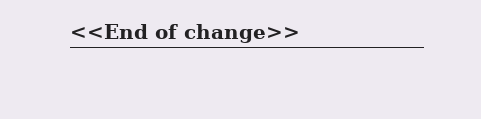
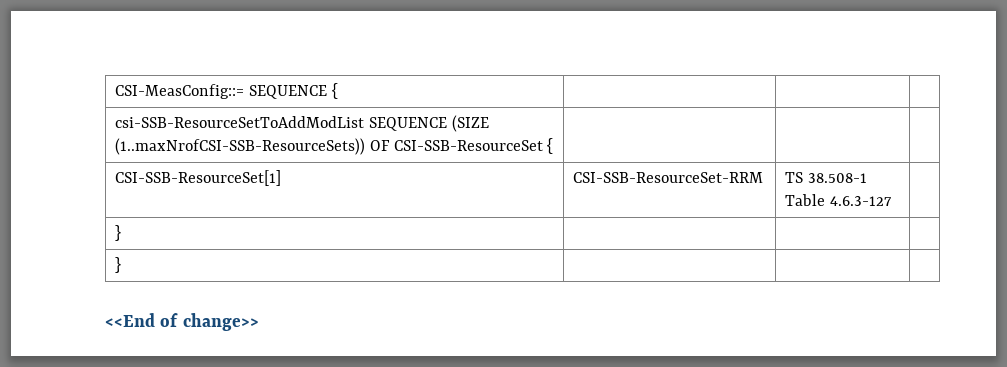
+ CSI-MeasConfig::= SEQUENCE { | | |
+ csi-SSB-ResourceSetToAddModList SEQUENCE (SIZE (1..maxNrofCSI-SSB-ResourceSets)) OF CSI-SSB-ResourceSet { | | |
+ CSI-SSB-ResourceSet[1] | CSI-SSB-ResourceSet-RRM | TS 38.508-1 Table 4.6.3-127 |
+ } | | |
+ } | | |

